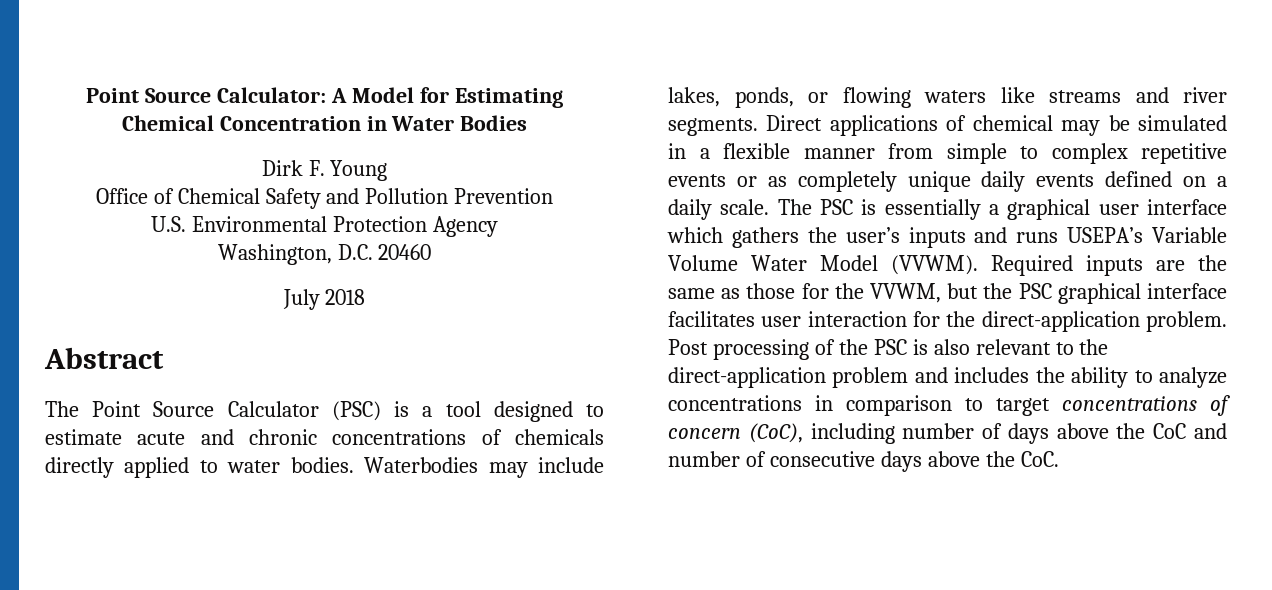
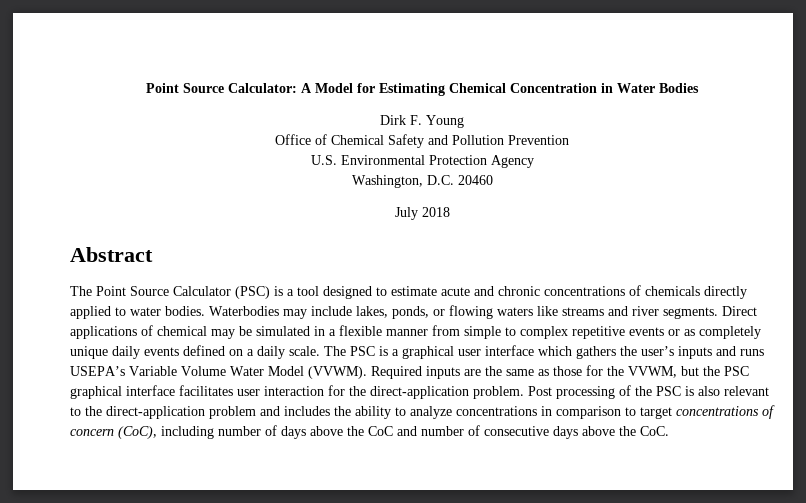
- The PSC is essentially a graphical user interface which gathers the user’s inputs and runs USEPA’s Variable Volume Water Model (VVWM).
+ The PSC is a graphical user interface which gathers the user’s inputs and runs USEPA’s Variable Volume Water Model (VVWM).

